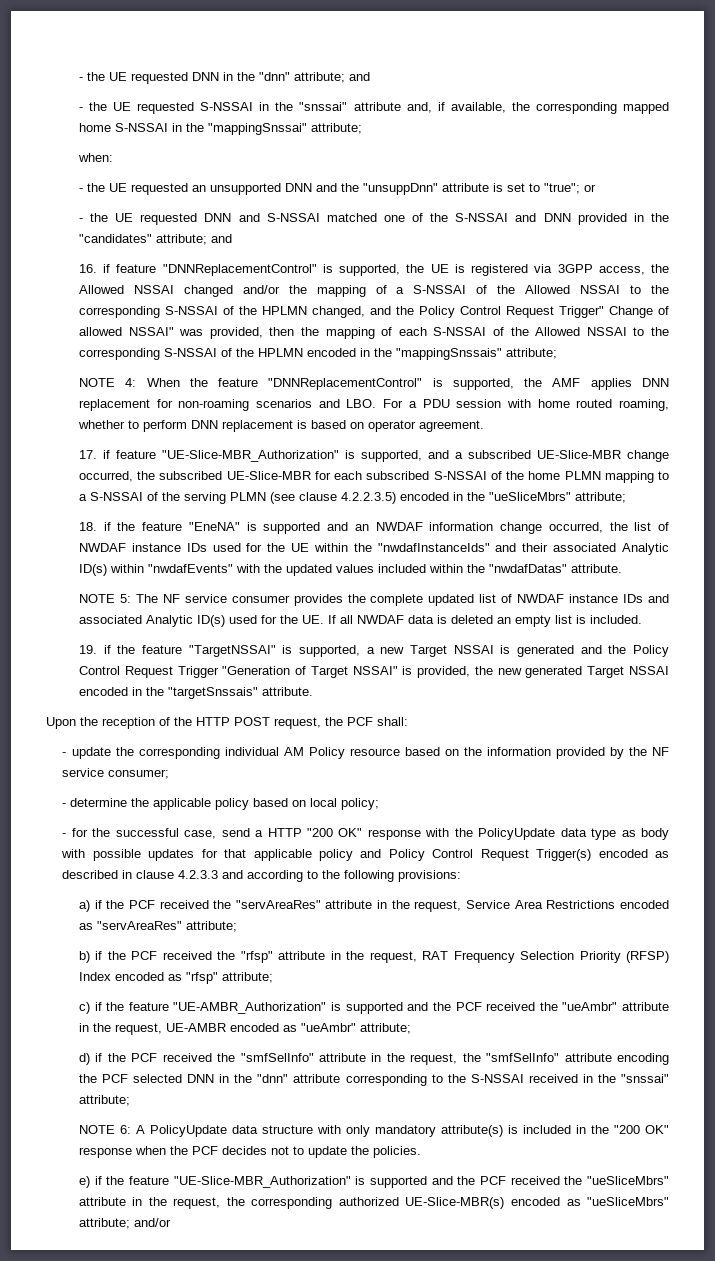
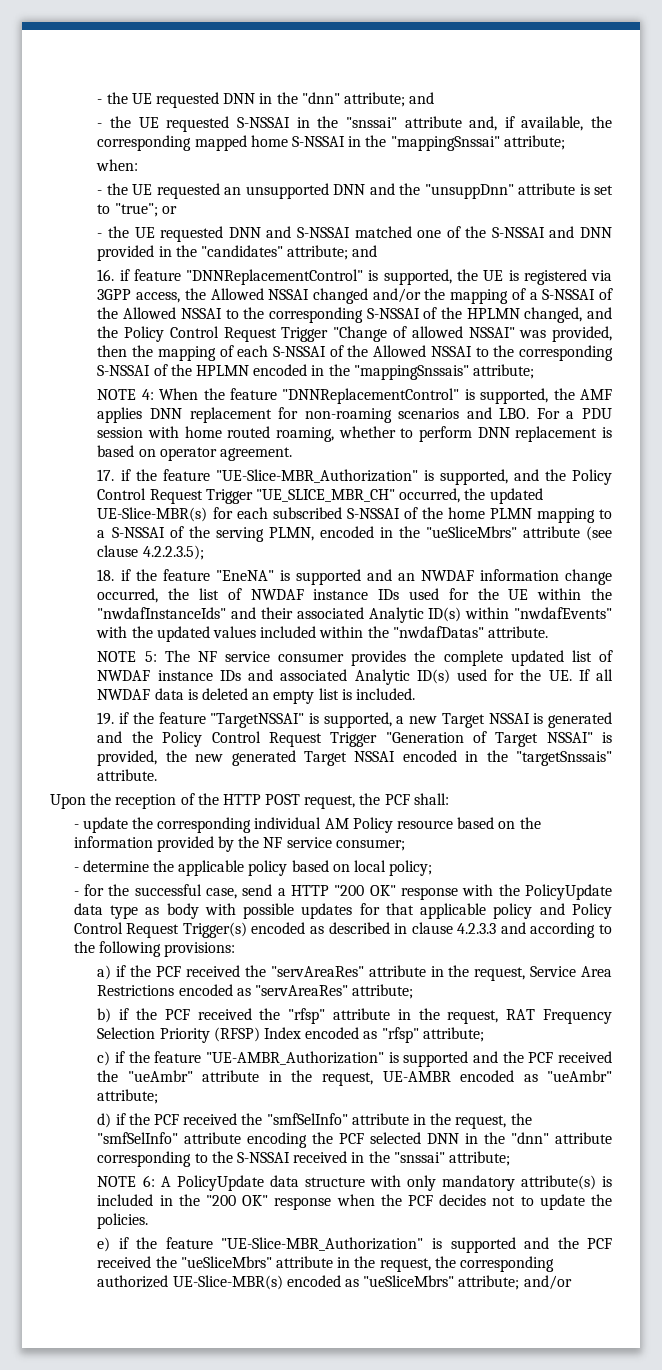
- 16. if feature "DNNReplacementControl" is supported, the UE is registered via 3GPP access, the Allowed NSSAI changed and/or the mapping of a S-NSSAI of the Allowed NSSAI to the corresponding S-NSSAI of the HPLMN changed, and the Policy Control Request Trigger" Change of allowed NSSAI" was provided, then the mapping of each S-NSSAI of the Allowed NSSAI to the corresponding S-NSSAI of the HPLMN encoded in the "mappingSnssais" attribute;
+ 16. if feature "DNNReplacementControl" is supported, the UE is registered via 3GPP access, the Allowed NSSAI changed and/or the mapping of a S-NSSAI of the Allowed NSSAI to the corresponding S-NSSAI of the HPLMN changed, and the Policy Control Request Trigger "Change of allowed NSSAI" was provided, then the mapping of each S-NSSAI of the Allowed NSSAI to the corresponding S-NSSAI of the HPLMN encoded in the "mappingSnssais" attribute;
- 17. if feature "UE-Slice-MBR_Authorization" is supported, and a subscribed UE-Slice-MBR change occurred, the subscribed UE-Slice-MBR for each subscribed S-NSSAI of the home PLMN mapping to a S-NSSAI of the serving PLMN (see clause 4.2.2.3.5) encoded in the "ueSliceMbrs" attribute;
+ 17. if the feature "UE-Slice-MBR_Authorization" is supported, and the Policy Control Request Trigger "UE_SLICE_MBR_CH" occurred, the updated UE-Slice-MBR(s) for each subscribed S-NSSAI of the home PLMN mapping to a S-NSSAI of the serving PLMN, encoded in the "ueSliceMbrs" attribute (see clause 4.2.2.3.5);

